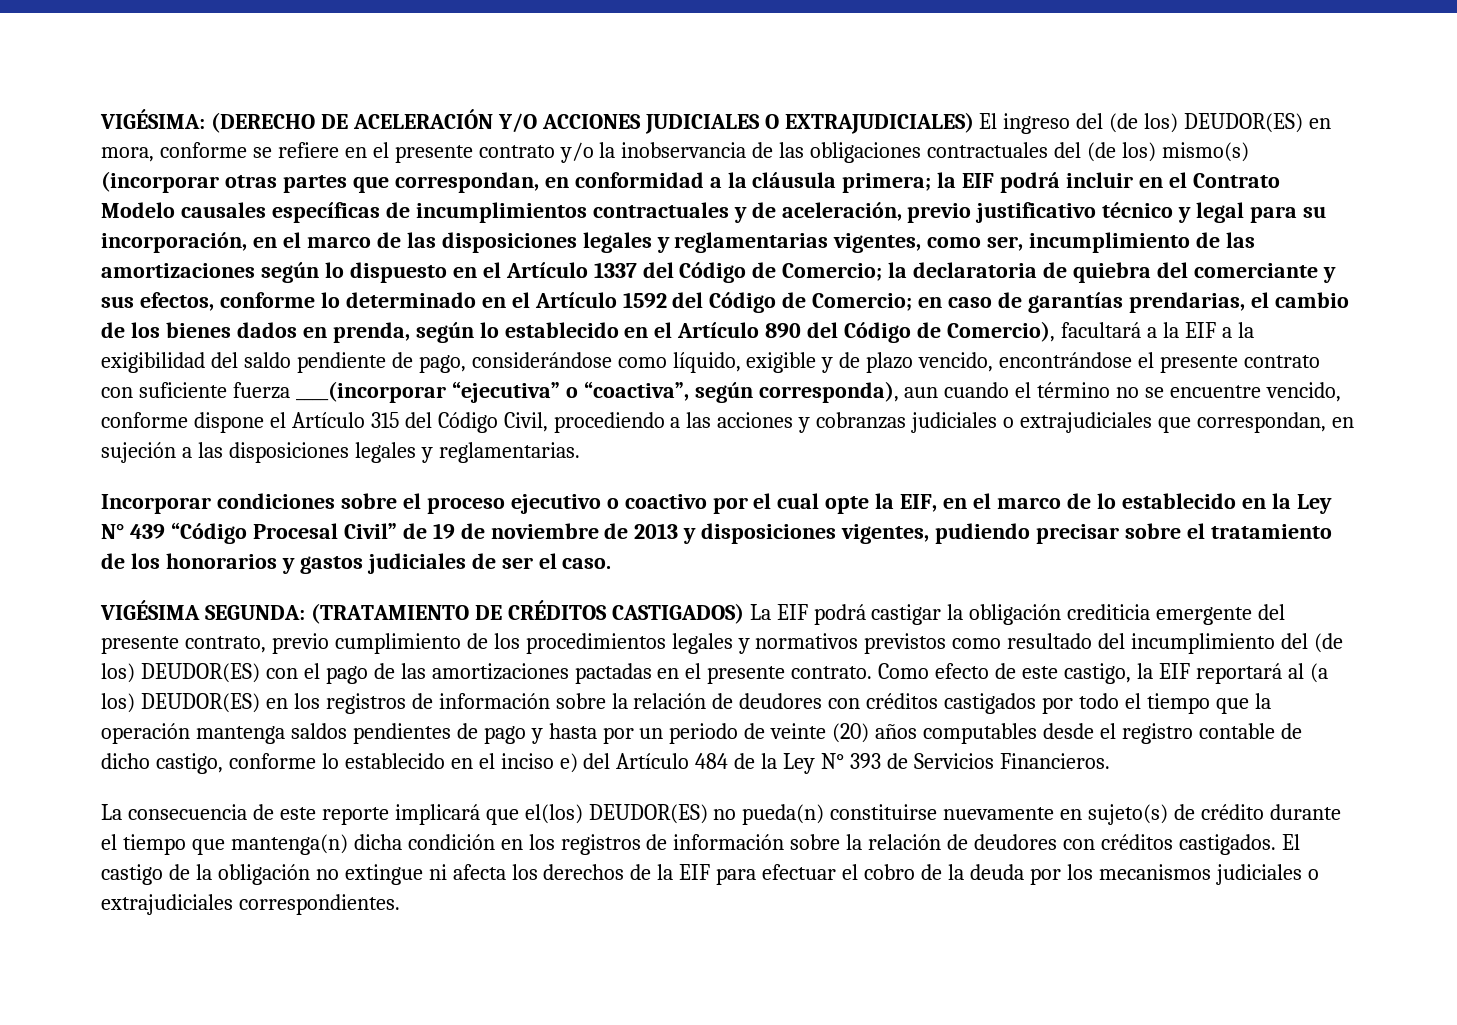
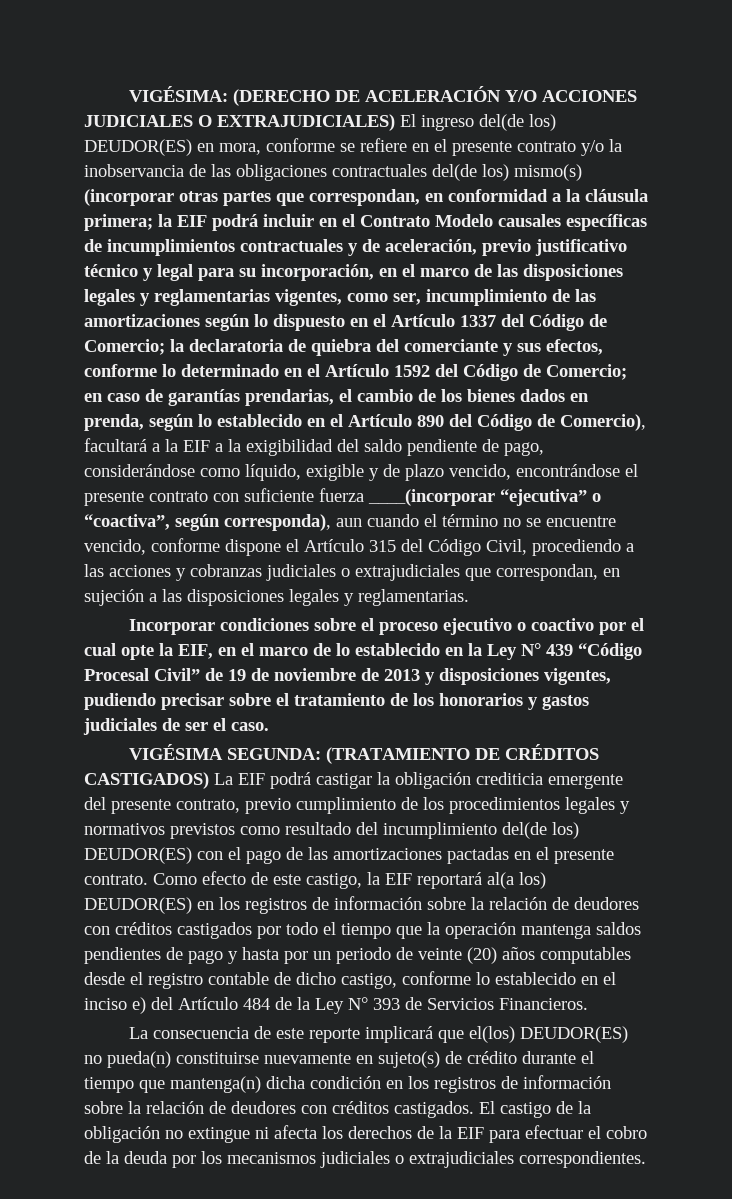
- (DERECHO DE ACELERACIÓN Y/O ACCIONES JUDICIALES O EXTRAJUDICIALES) El ingreso del (de los) DEUDOR(ES) en mora, conforme se refiere en el presente contrato y/o la inobservancia de las obligaciones contractuales del (de los) mismo(s) (incorporar otras partes que correspondan, en conformidad a la cláusula primera;
+ (DERECHO DE ACELERACIÓN Y/O ACCIONES JUDICIALES O EXTRAJUDICIALES) El ingreso del(de los) DEUDOR(ES) en mora, conforme se refiere en el presente contrato y/o la inobservancia de las obligaciones contractuales del(de los) mismo(s) (incorporar otras partes que correspondan, en conformidad a la cláusula primera;
- VIGÉSIMA SEGUNDA: (TRATAMIENTO DE CRÉDITOS CASTIGADOS) La EIF podrá castigar la obligación crediticia emergente del presente contrato, previo cumplimiento de los procedimientos legales y normativos previstos como resultado del incumplimiento del (de los) DEUDOR(ES) con el pago de las amortizaciones pactadas en el presente contrato.
+ VIGÉSIMA SEGUNDA: (TRATAMIENTO DE CRÉDITOS CASTIGADOS) La EIF podrá castigar la obligación crediticia emergente del presente contrato, previo cumplimiento de los procedimientos legales y normativos previstos como resultado del incumplimiento del(de los) DEUDOR(ES) con el pago de las amortizaciones pactadas en el presente contrato.
- Como efecto de este castigo, la EIF reportará al (a los) DEUDOR(ES) en los registros de información sobre la relación de deudores con créditos castigados por todo el tiempo que la operación mantenga saldos pendientes de pago y hasta por un periodo de veinte (20) años computables desde el registro contable de dicho castigo, conforme lo establecido en el inciso e) del Artículo 484 de la Ley N° 393 de Servicios Financieros.
+ Como efecto de este castigo, la EIF reportará al(a los) DEUDOR(ES) en los registros de información sobre la relación de deudores con créditos castigados por todo el tiempo que la operación mantenga saldos pendientes de pago y hasta por un periodo de veinte (20) años computables desde el registro contable de dicho castigo, conforme lo establecido en el inciso e) del Artículo 484 de la Ley N° 393 de Servicios Financieros.

